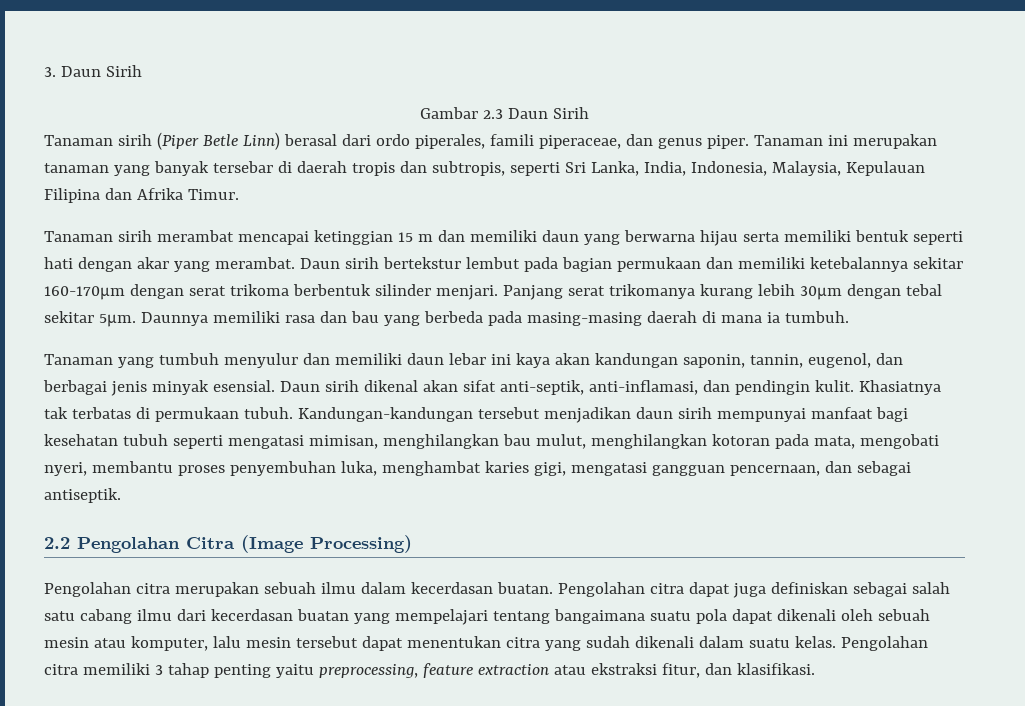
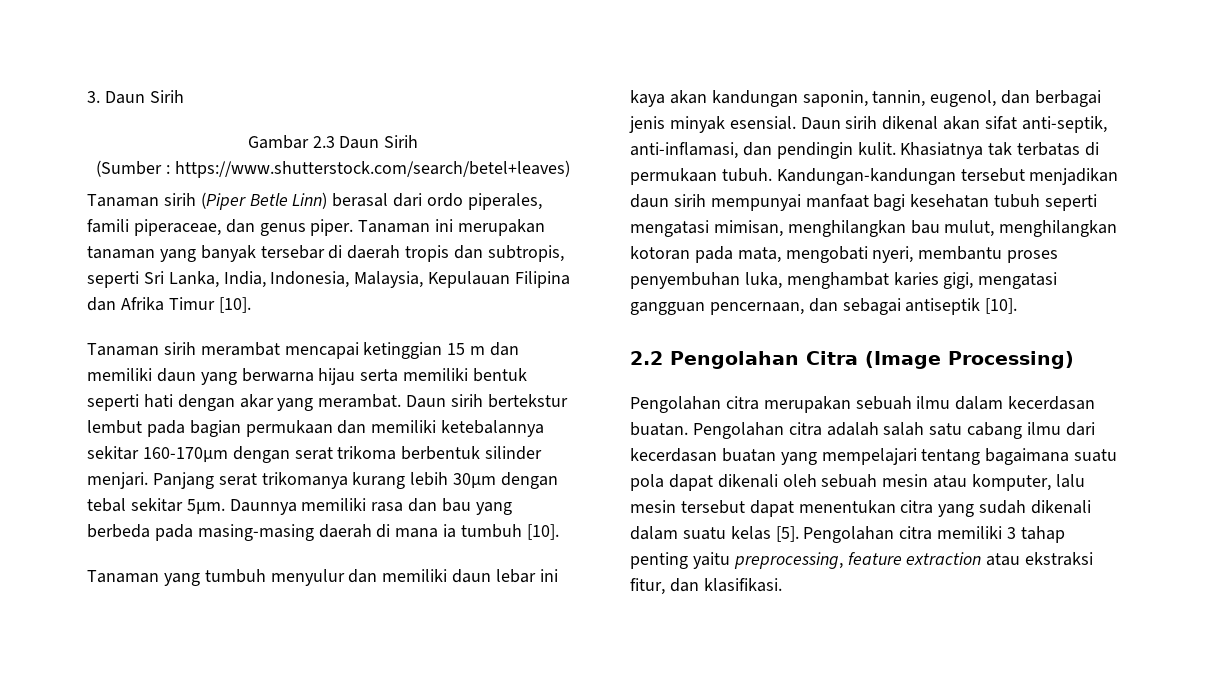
+ (Sumber : https://www.shutterstock.com/search/betel+leaves)
- Tanaman ini merupakan tanaman yang banyak tersebar di daerah tropis dan subtropis, seperti Sri Lanka, India, Indonesia, Malaysia, Kepulauan Filipina dan Afrika Timur.
+ Tanaman ini merupakan tanaman yang banyak tersebar di daerah tropis dan subtropis, seperti Sri Lanka, India, Indonesia, Malaysia, Kepulauan Filipina dan Afrika Timur [10].
- Daunnya memiliki rasa dan bau yang berbeda pada masing-masing daerah di mana ia tumbuh.
+ Daunnya memiliki rasa dan bau yang berbeda pada masing-masing daerah di mana ia tumbuh [10].
- Kandungan-kandungan tersebut menjadikan daun sirih mempunyai manfaat bagi kesehatan tubuh seperti mengatasi mimisan, menghilangkan bau mulut, menghilangkan kotoran pada mata, mengobati nyeri, membantu proses penyembuhan luka, menghambat karies gigi, mengatasi gangguan pencernaan, dan sebagai antiseptik.
+ Kandungan-kandungan tersebut menjadikan daun sirih mempunyai manfaat bagi kesehatan tubuh seperti mengatasi mimisan, menghilangkan bau mulut, menghilangkan kotoran pada mata, mengobati nyeri, membantu proses penyembuhan luka, menghambat karies gigi, mengatasi gangguan pencernaan, dan sebagai antiseptik [10].
- Pengolahan citra dapat juga definiskan sebagai salah satu cabang ilmu dari kecerdasan buatan yang mempelajari tentang bangaimana suatu pola dapat dikenali oleh sebuah mesin atau komputer, lalu mesin tersebut dapat menentukan citra yang sudah dikenali dalam suatu kelas.
+ Pengolahan citra adalah salah satu cabang ilmu dari kecerdasan buatan yang mempelajari tentang bagaimana suatu pola dapat dikenali oleh sebuah mesin atau komputer, lalu mesin tersebut dapat menentukan citra yang sudah dikenali dalam suatu kelas [5].

